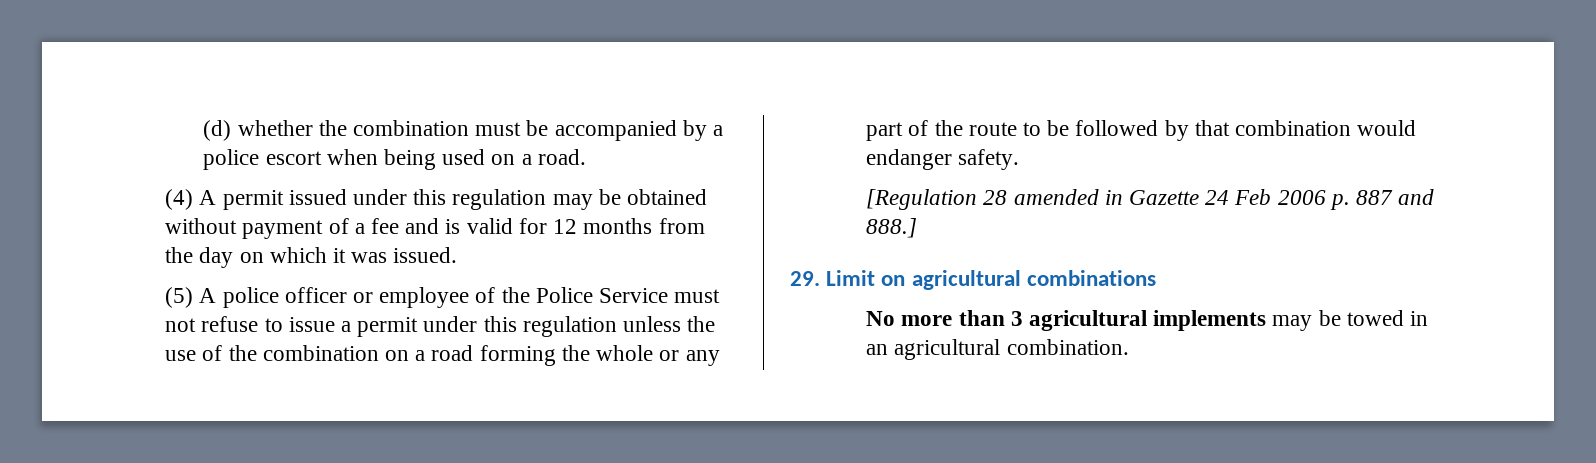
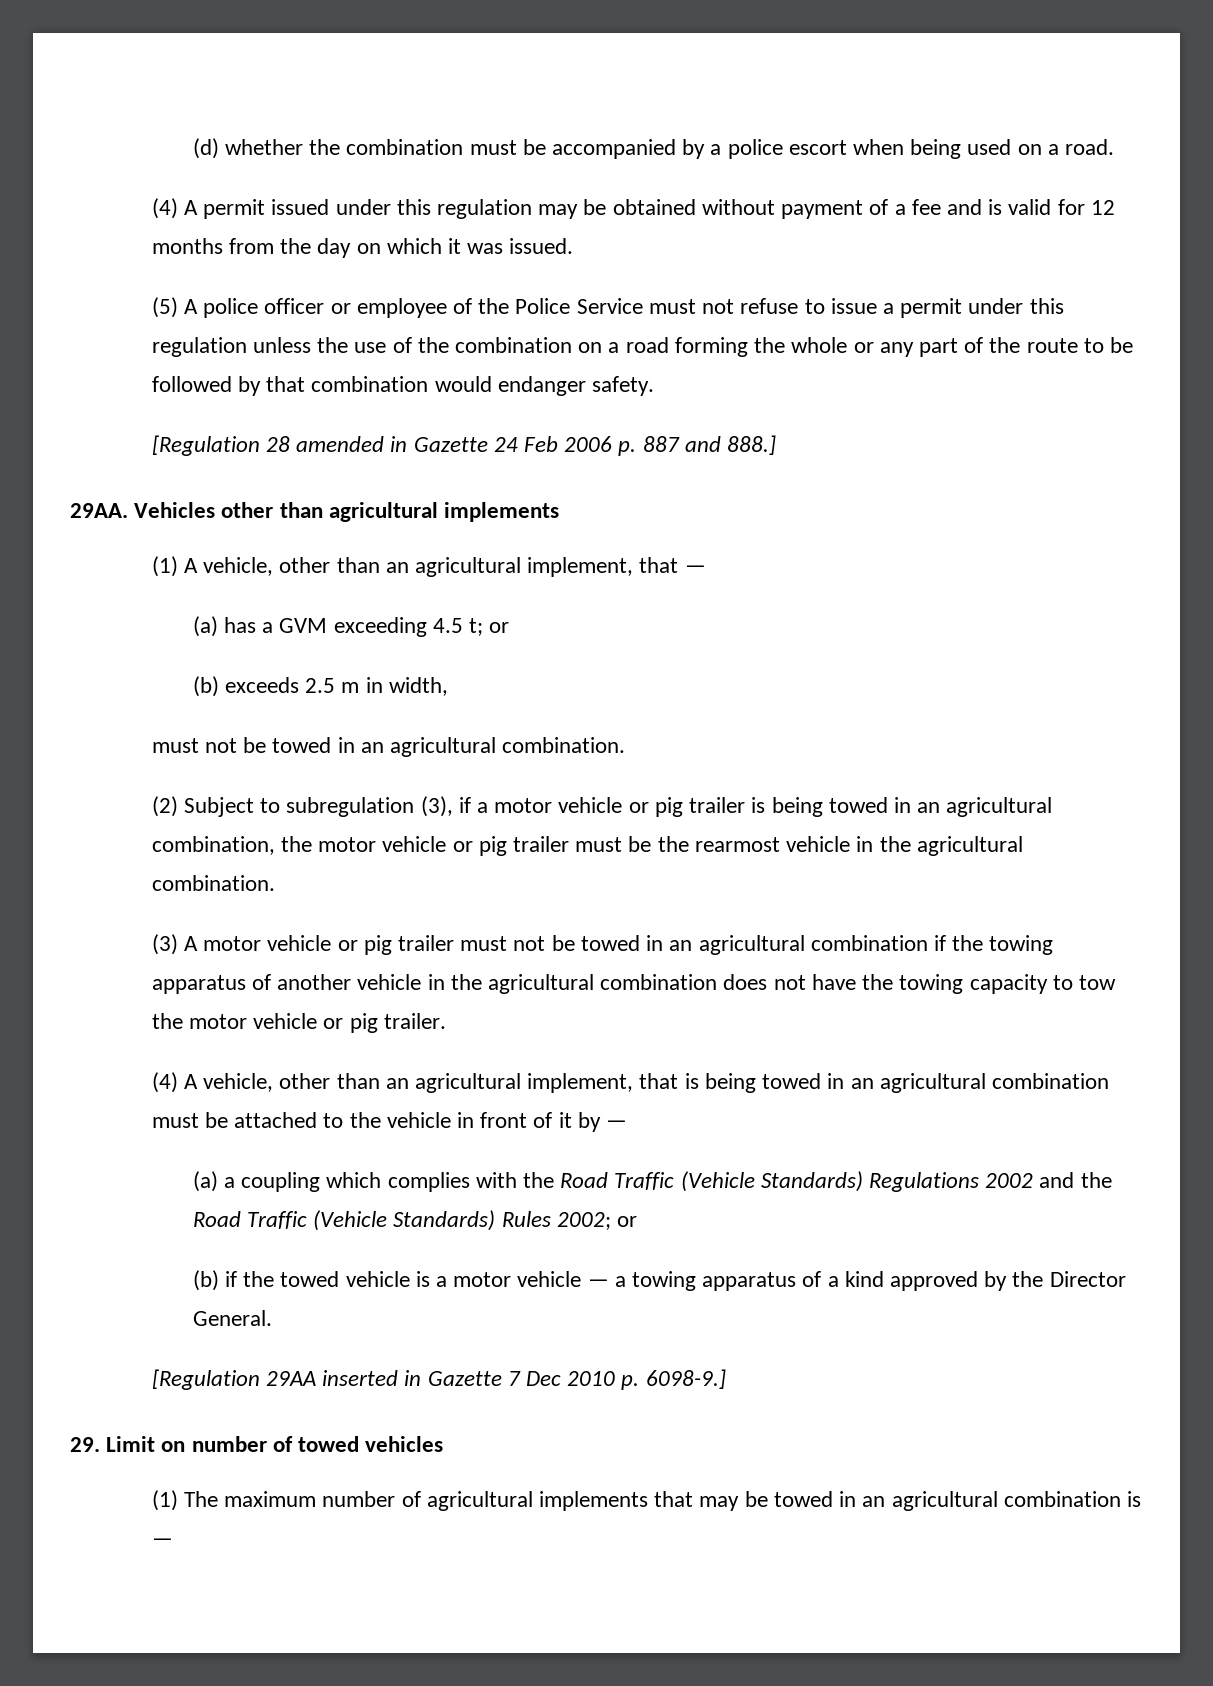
- 29. Limit on agricultural combinations
- No more than 3 agricultural implements may be towed in an agricultural combination.
+ 29AA. Vehicles other than agricultural implements
+ (1) A vehicle, other than an agricultural implement, that —
+ (a) has a GVM exceeding 4.5 t; or
+ (b) exceeds 2.5 m in width,
+ must not be towed in an agricultural combination.
+ (2) Subject to subregulation (3), if a motor vehicle or pig trailer is being towed in an agricultural combination, the motor vehicle or pig trailer must be the rearmost vehicle in the agricultural combination.
+ (3) A motor vehicle or pig trailer must not be towed in an agricultural combination if the towing apparatus of another vehicle in the agricultural combination does not have the towing capacity to tow the motor vehicle or pig trailer.
+ (4) A vehicle, other than an agricultural implement, that is being towed in an agricultural combination must be attached to the vehicle in front of it by —
+ (a) a coupling which complies with the Road Traffic (Vehicle Standards) Regulations 2002 and the Road Traffic (Vehicle Standards) Rules 2002; or
+ (b) if the towed vehicle is a motor vehicle — a towing apparatus of a kind approved by the Director General.
+ [Regulation 29AA inserted in Gazette 7 Dec 2010 p. 6098-9.]
+ 29. Limit on number of towed vehicles
+ (1) The maximum number of agricultural implements that may be towed in an agricultural combination is —

